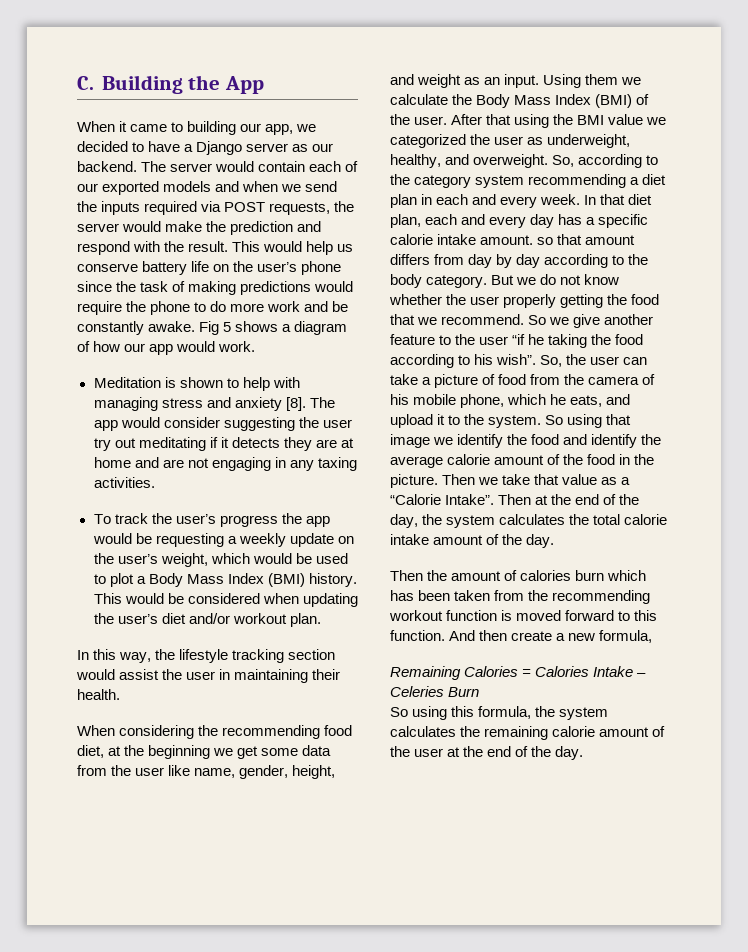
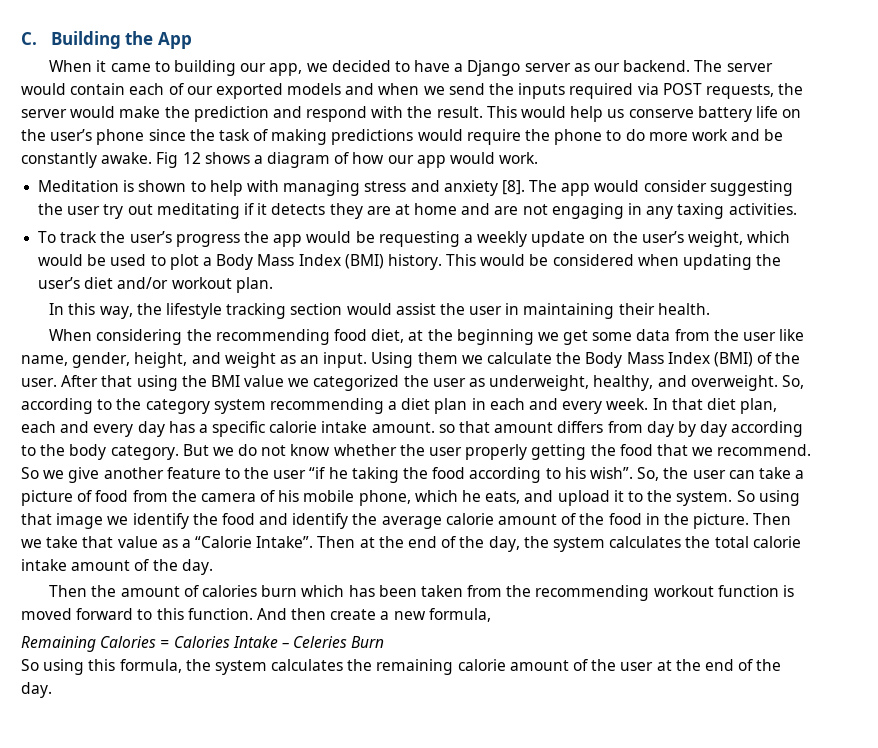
- Fig 5 shows a diagram of how our app would work.
+ Fig 12 shows a diagram of how our app would work.

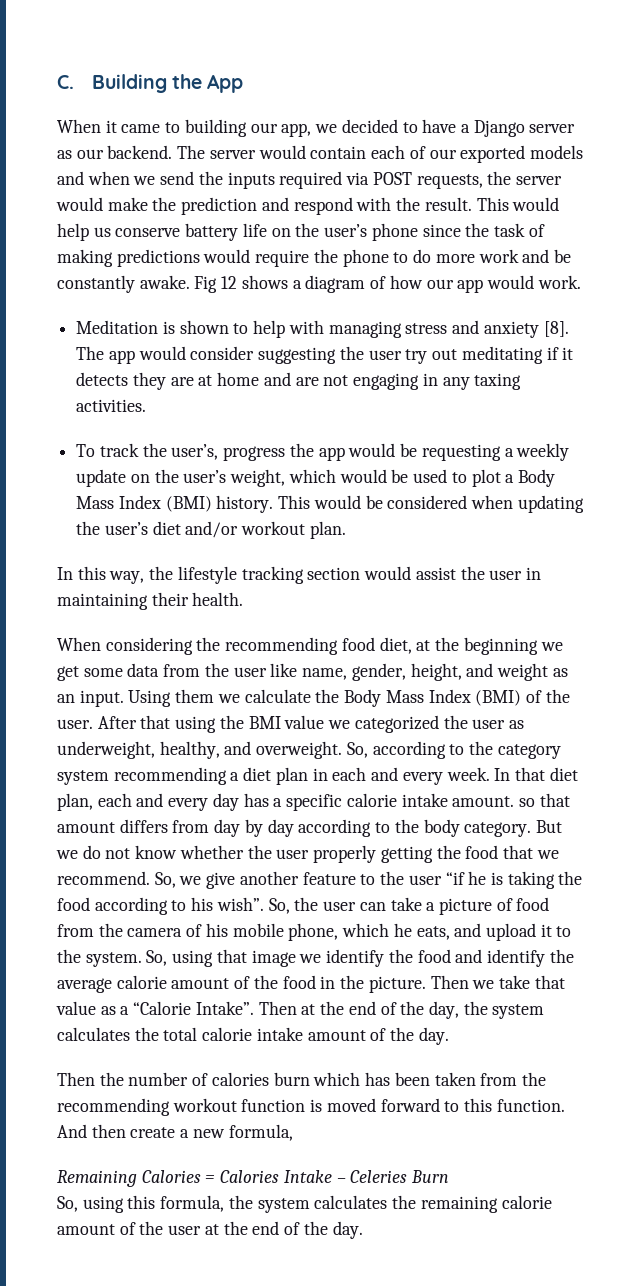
- To track the user’s progress the app would be requesting a weekly update on the user’s weight, which would be used to plot a Body Mass Index (BMI) history.
+ To track the user’s, progress the app would be requesting a weekly update on the user’s weight, which would be used to plot a Body Mass Index (BMI) history.
- So we give another feature to the user “if he taking the food according to his wish”.
+ So, we give another feature to the user “if he is taking the food according to his wish”.
- So using that image we identify the food and identify the average calorie amount of the food in the picture.
+ So, using that image we identify the food and identify the average calorie amount of the food in the picture.
- Then the amount of calories burn which has been taken from the recommending workout function is moved forward to this function.
+ Then the number of calories burn which has been taken from the recommending workout function is moved forward to this function.
- So using this formula, the system calculates the remaining calorie amount of the user at the end of the day.
+ So, using this formula, the system calculates the remaining calorie amount of the user at the end of the day.

